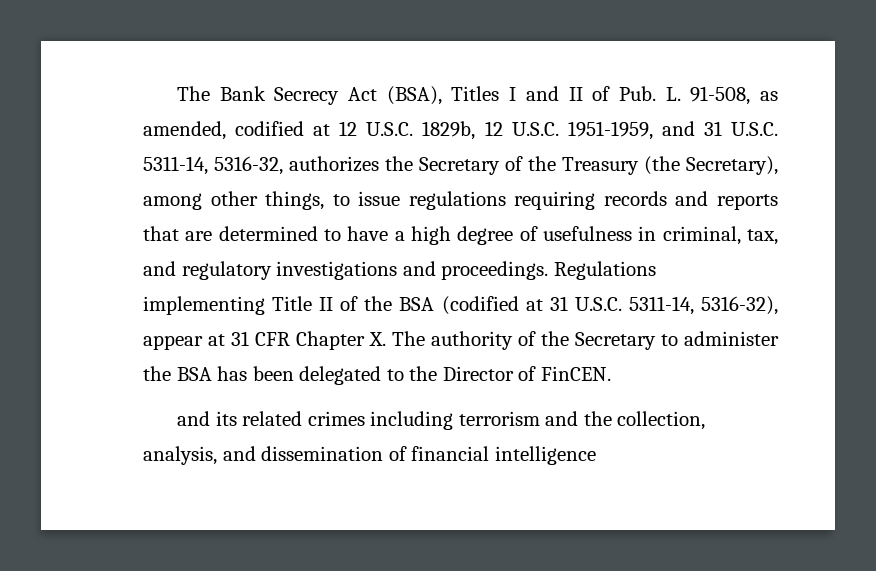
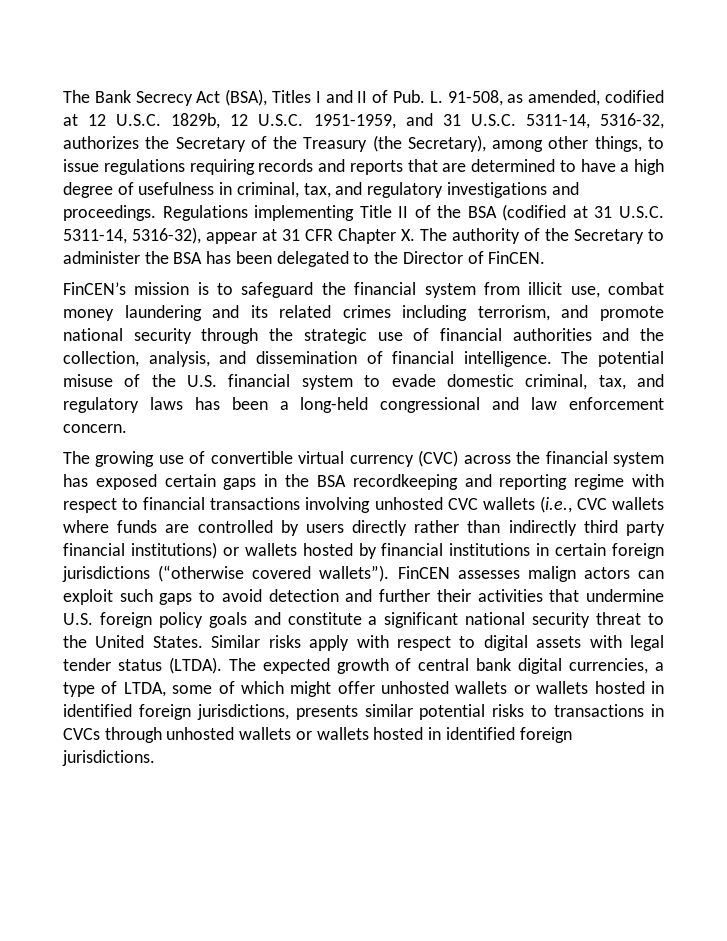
- and its related crimes including terrorism and the collection, analysis, and dissemination of financial intelligence
+ FinCEN’s mission is to safeguard the financial system from illicit use, combat money laundering and its related crimes including terrorism, and promote national security through the strategic use of financial authorities and the collection, analysis, and dissemination of financial intelligence. The potential misuse of the U.S. financial system to evade domestic criminal, tax, and regulatory laws has been a long-held congressional and law enforcement concern.
+ The growing use of convertible virtual currency (CVC) across the financial system has exposed certain gaps in the BSA recordkeeping and reporting regime with respect to financial transactions involving unhosted CVC wallets (i.e., CVC wallets where funds are controlled by users directly rather than indirectly third party financial institutions) or wallets hosted by financial institutions in certain foreign jurisdictions (“otherwise covered wallets”). FinCEN assesses malign actors can exploit such gaps to avoid detection and further their activities that undermine U.S. foreign policy goals and constitute a significant national security threat to the United States. Similar risks apply with respect to digital assets with legal tender status (LTDA). The expected growth of central bank digital currencies, a type of LTDA, some of which might offer unhosted wallets or wallets hosted in identified foreign jurisdictions, presents similar potential risks to transactions in CVCs through unhosted wallets or wallets hosted in identified foreign jurisdictions.

